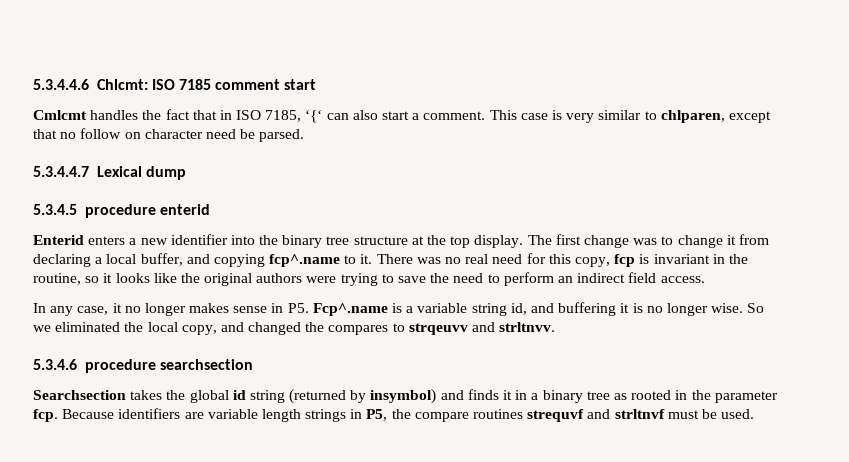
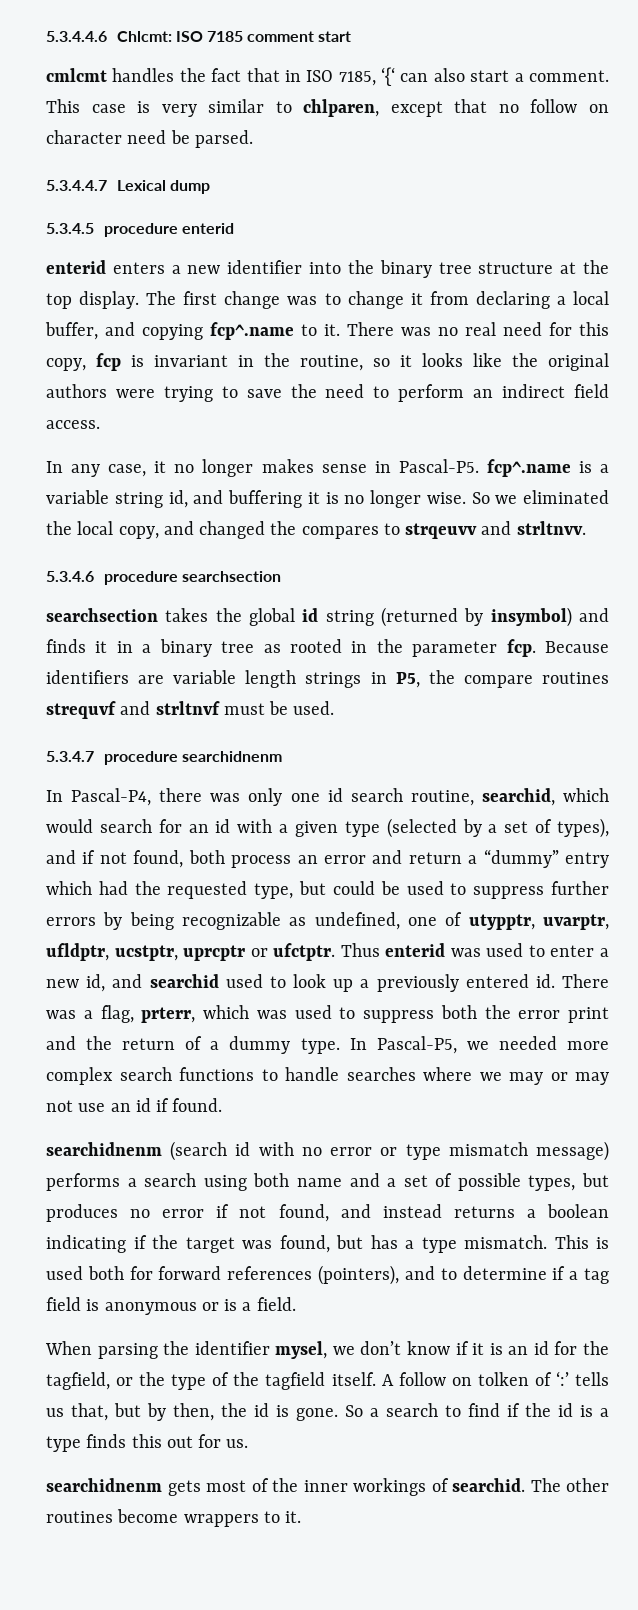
- Cmlcmt handles the fact that in ISO 7185, ‘{‘ can also start a comment.
+ cmlcmt handles the fact that in ISO 7185, ‘{‘ can also start a comment.
- Enterid enters a new identifier into the binary tree structure at the top display.
+ enterid enters a new identifier into the binary tree structure at the top display.
- In any case, it no longer makes sense in P5. Fcp^.name is a variable string id, and buffering it is no longer wise.
+ In any case, it no longer makes sense in Pascal-P5. fcp^.name is a variable string id, and buffering it is no longer wise.
- Searchsection takes the global id string (returned by insymbol) and finds it in a binary tree as rooted in the parameter fcp.
+ searchsection takes the global id string (returned by insymbol) and finds it in a binary tree as rooted in the parameter fcp.
+ 5.3.4.7 procedure searchidnenm
+ In Pascal-P4, there was only one id search routine, searchid, which would search for an id with a given type (selected by a set of types), and if not found, both process an error and return a “dummy” entry which had the requested type, but could be used to suppress further errors by being recognizable as undefined, one of utypptr, uvarptr, ufldptr, ucstptr, uprcptr or ufctptr. Thus enterid was used to enter a new id, and searchid used to look up a previously entered id. There was a flag, prterr, which was used to suppress both the error print and the return of a dummy type. In Pascal-P5, we needed more complex search functions to handle searches where we may or may not use an id if found.
+ searchidnenm (search id with no error or type mismatch message) performs a search using both name and a set of possible types, but produces no error if not found, and instead returns a boolean indicating if the target was found, but has a type mismatch. This is used both for forward references (pointers), and to determine if a tag field is anonymous or is a field.
+ When parsing the identifier mysel, we don’t know if it is an id for the tagfield, or the type of the tagfield itself. A follow on tolken of ‘:’ tells us that, but by then, the id is gone. So a search to find if the id is a type finds this out for us.
+ searchidnenm gets most of the inner workings of searchid. The other routines become wrappers to it.

